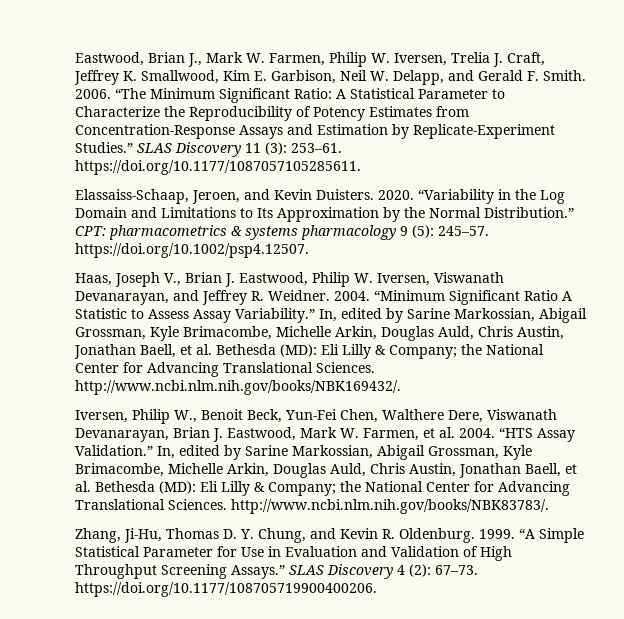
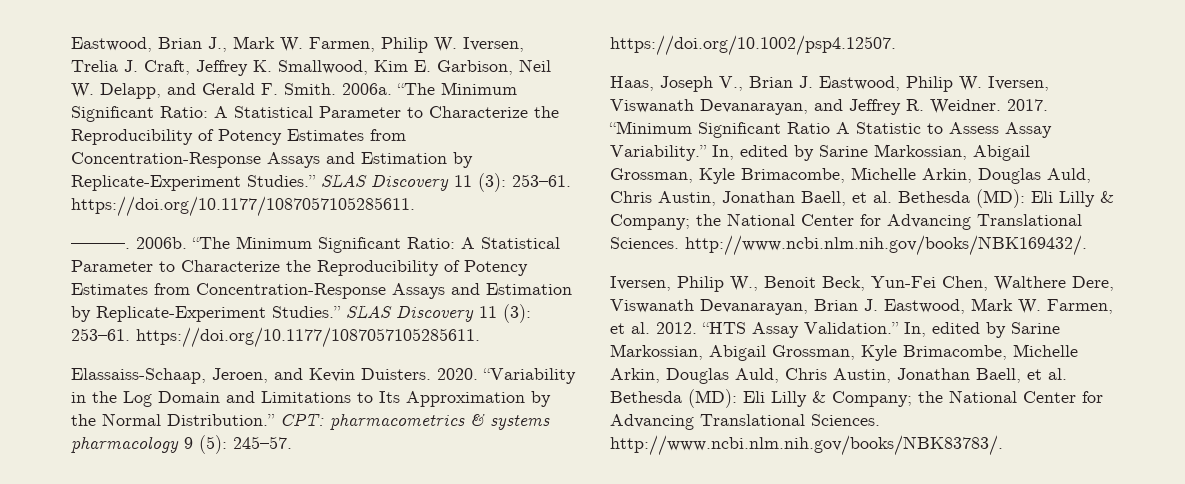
- 2006.
+ 2006a. “The Minimum Significant Ratio: A Statistical Parameter to Characterize the Reproducibility of Potency Estimates from Concentration-Response Assays and Estimation by Replicate-Experiment Studies.” SLAS Discovery 11 (3): 253–61. https://doi.org/10.1177/1087057105285611.
+ ———. 2006b.
- Haas, Joseph V., Brian J. Eastwood, Philip W. Iversen, Viswanath Devanarayan, and Jeffrey R. Weidner. 2004.
+ Haas, Joseph V., Brian J. Eastwood, Philip W. Iversen, Viswanath Devanarayan, and Jeffrey R. Weidner. 2017.
- Iversen, Philip W., Benoit Beck, Yun-Fei Chen, Walthere Dere, Viswanath Devanarayan, Brian J. Eastwood, Mark W. Farmen, et al. 2004.
+ Iversen, Philip W., Benoit Beck, Yun-Fei Chen, Walthere Dere, Viswanath Devanarayan, Brian J. Eastwood, Mark W. Farmen, et al. 2012.
- Zhang, Ji-Hu, Thomas D. Y. Chung, and Kevin R. Oldenburg. 1999. “A Simple Statistical Parameter for Use in Evaluation and Validation of High Throughput Screening Assays.” SLAS Discovery 4 (2): 67–73. https://doi.org/10.1177/108705719900400206.

